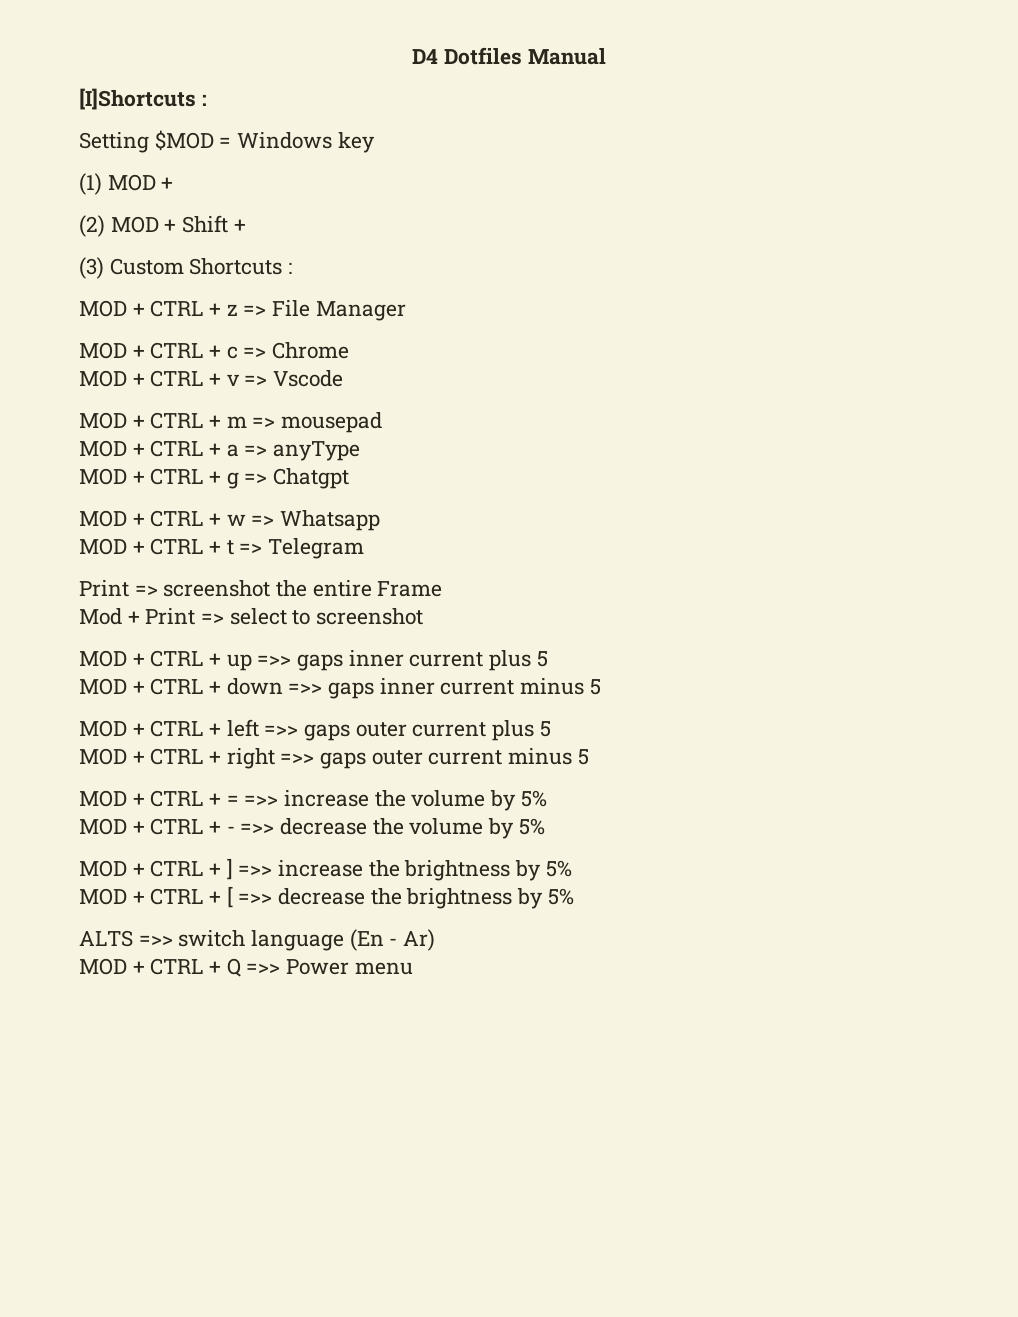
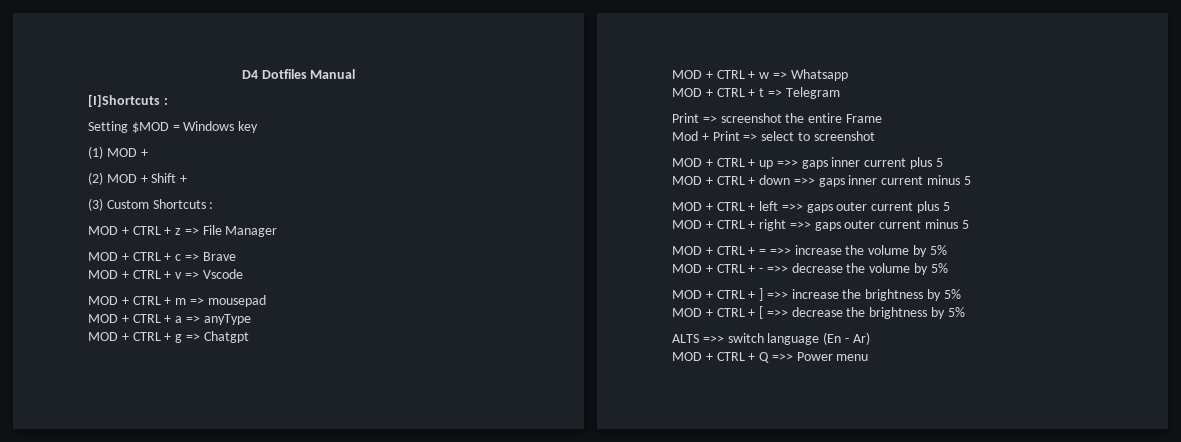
- MOD + CTRL + c => Chrome
+ MOD + CTRL + c => Brave

